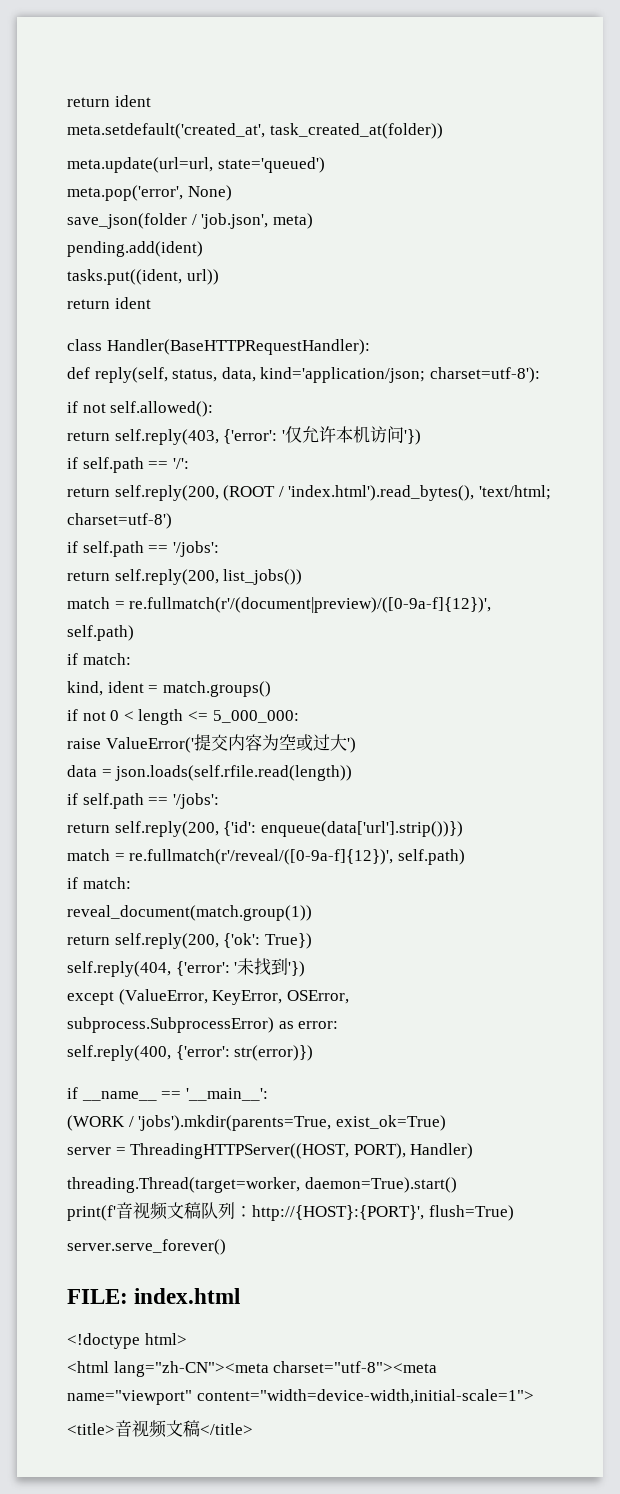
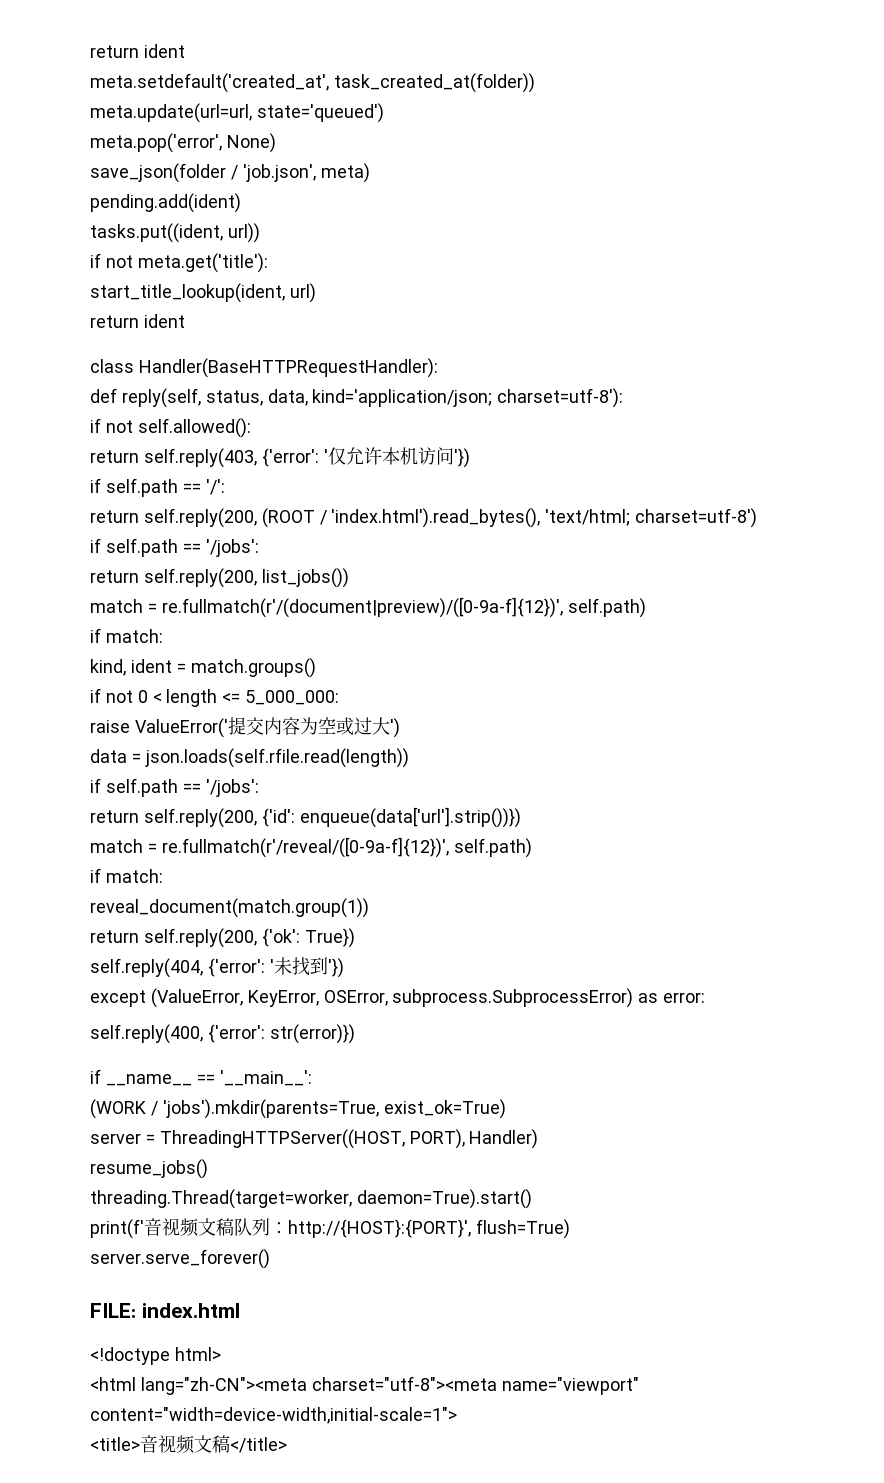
+ if not meta.get('title'):
+ start_title_lookup(ident, url)
+ resume_jobs()

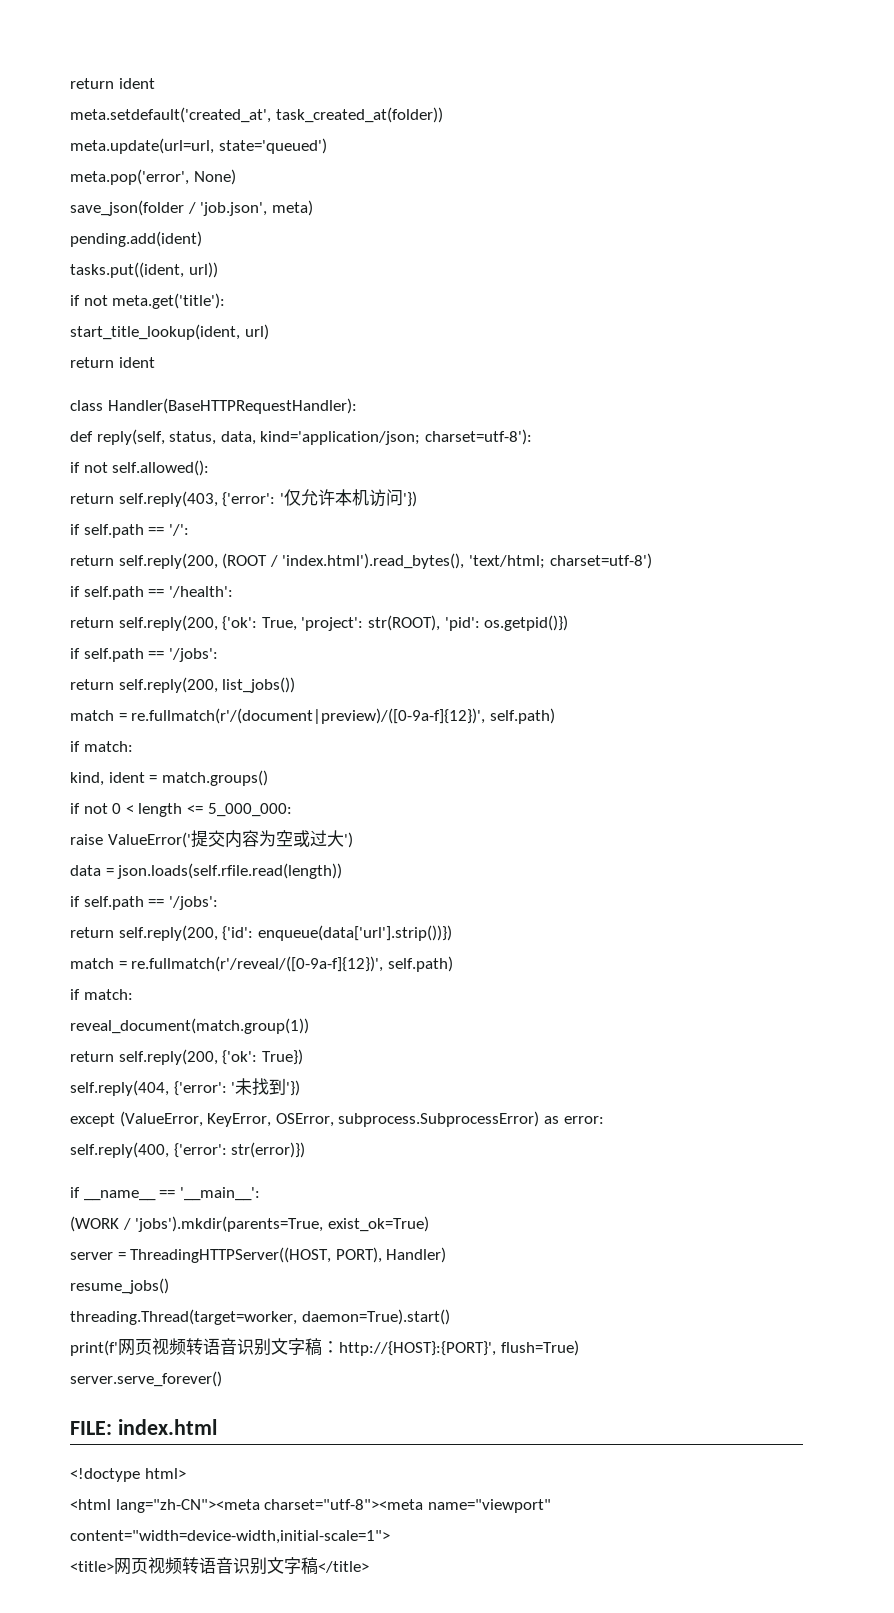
+ if self.path == '/health':
+ return self.reply(200, {'ok': True, 'project': str(ROOT), 'pid': os.getpid()})
- print(f'音视频文稿队列：http://{HOST}:{PORT}', flush=True)
+ print(f'网页视频转语音识别文字稿：http://{HOST}:{PORT}', flush=True)
- <title>音视频文稿</title>
+ <title>网页视频转语音识别文字稿</title>

